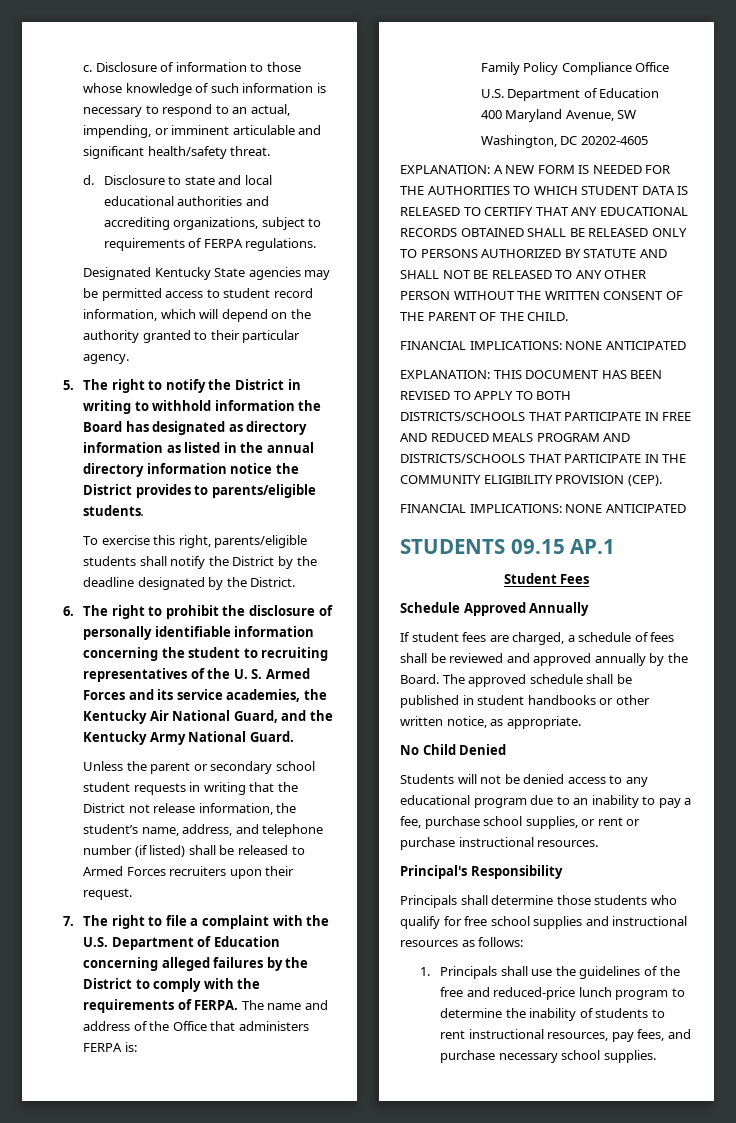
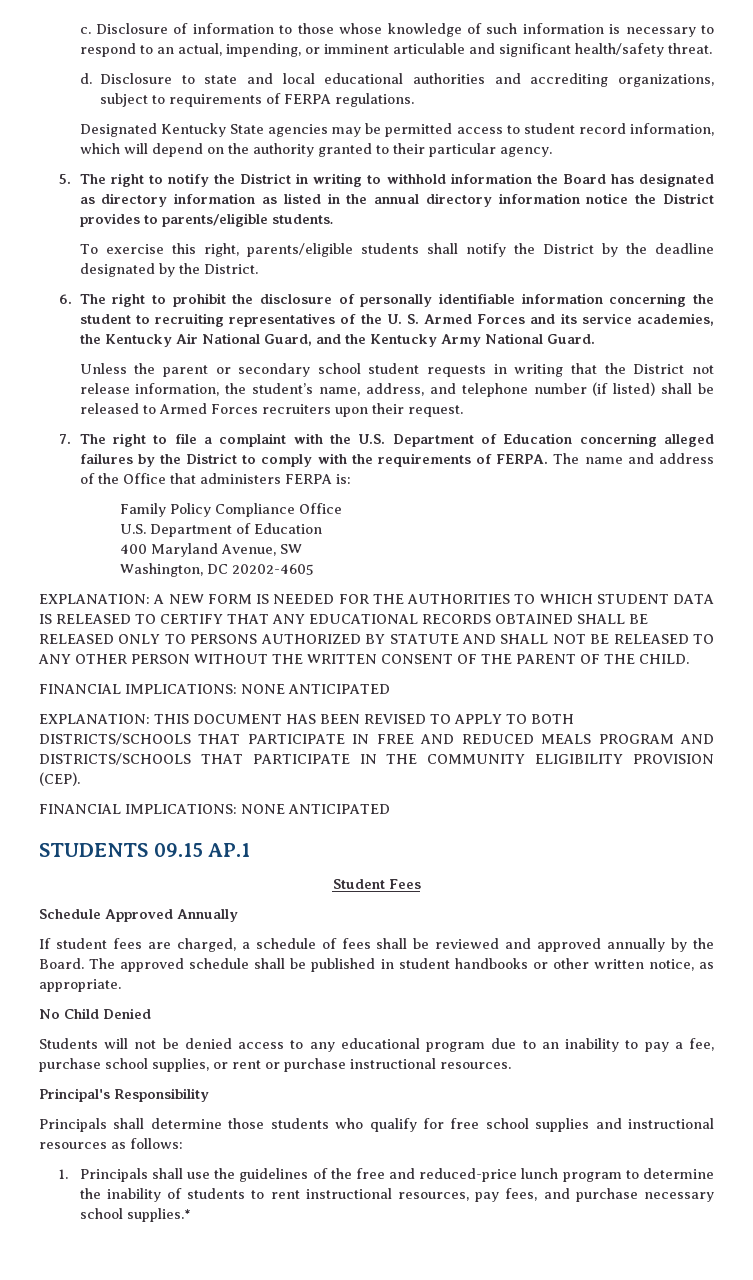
- 1. Principals shall use the guidelines of the free and reduced-price lunch program to determine the inability of students to rent instructional resources, pay fees, and purchase necessary school supplies.
+ 1. Principals shall use the guidelines of the free and reduced-price lunch program to determine the inability of students to rent instructional resources, pay fees, and purchase necessary school supplies.*

